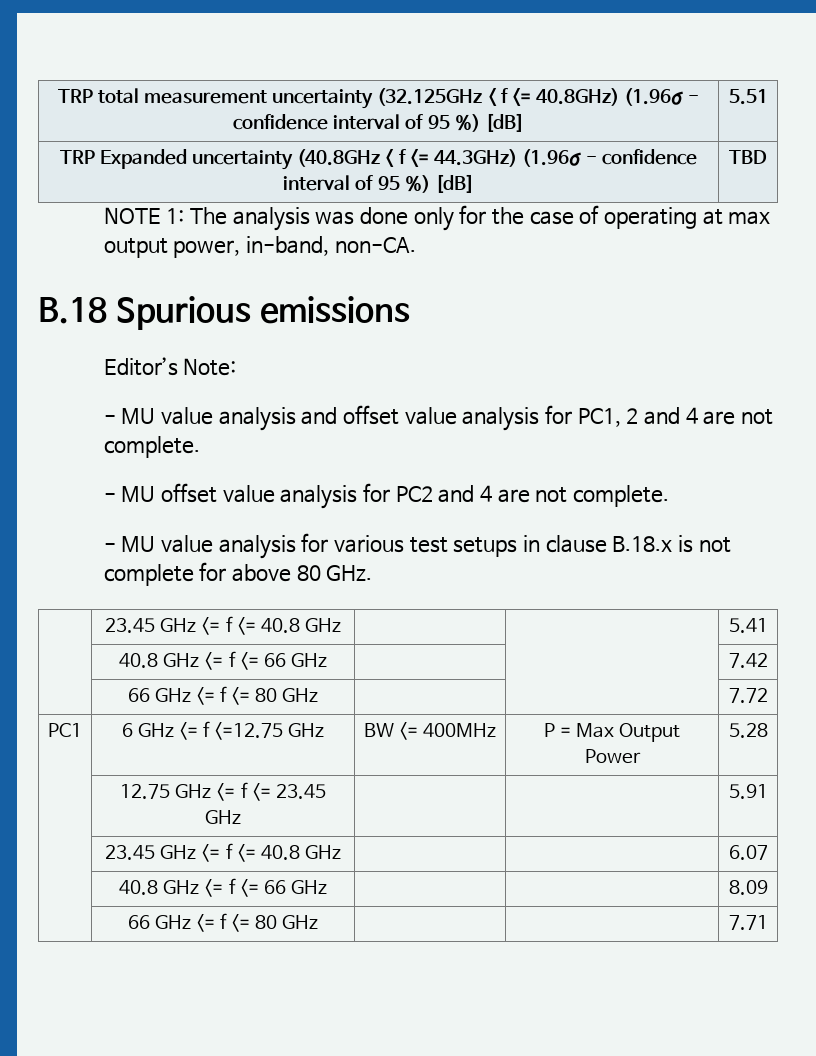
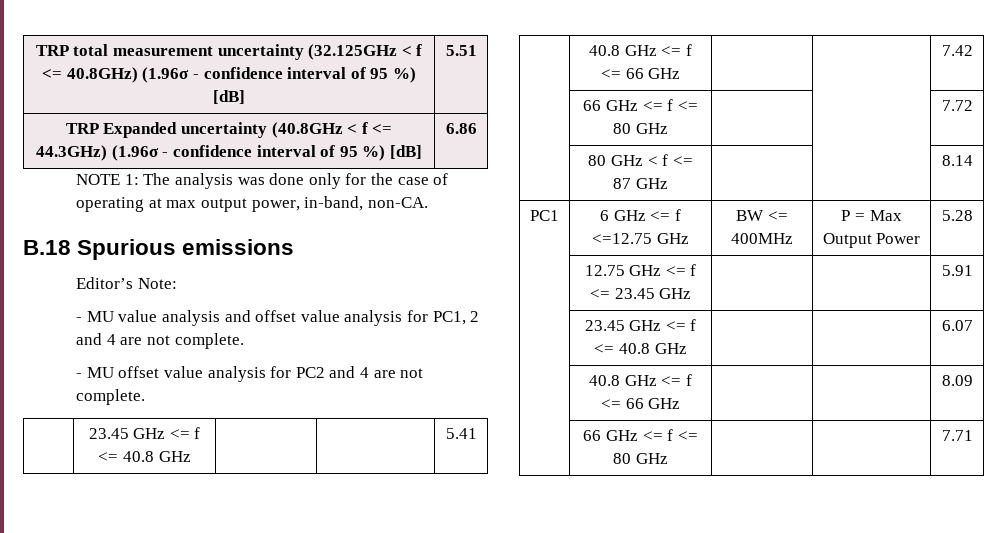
- TRP Expanded uncertainty (40.8GHz < f <= 44.3GHz) (1.96σ - confidence interval of 95 %) [dB] | TBD
+ TRP Expanded uncertainty (40.8GHz < f <= 44.3GHz) (1.96σ - confidence interval of 95 %) [dB] | 6.86
- - MU value analysis for various test setups in clause B.18.x is not complete for above 80 GHz.
+ | 80 GHz < f <= 87 GHz | | | 8.14

